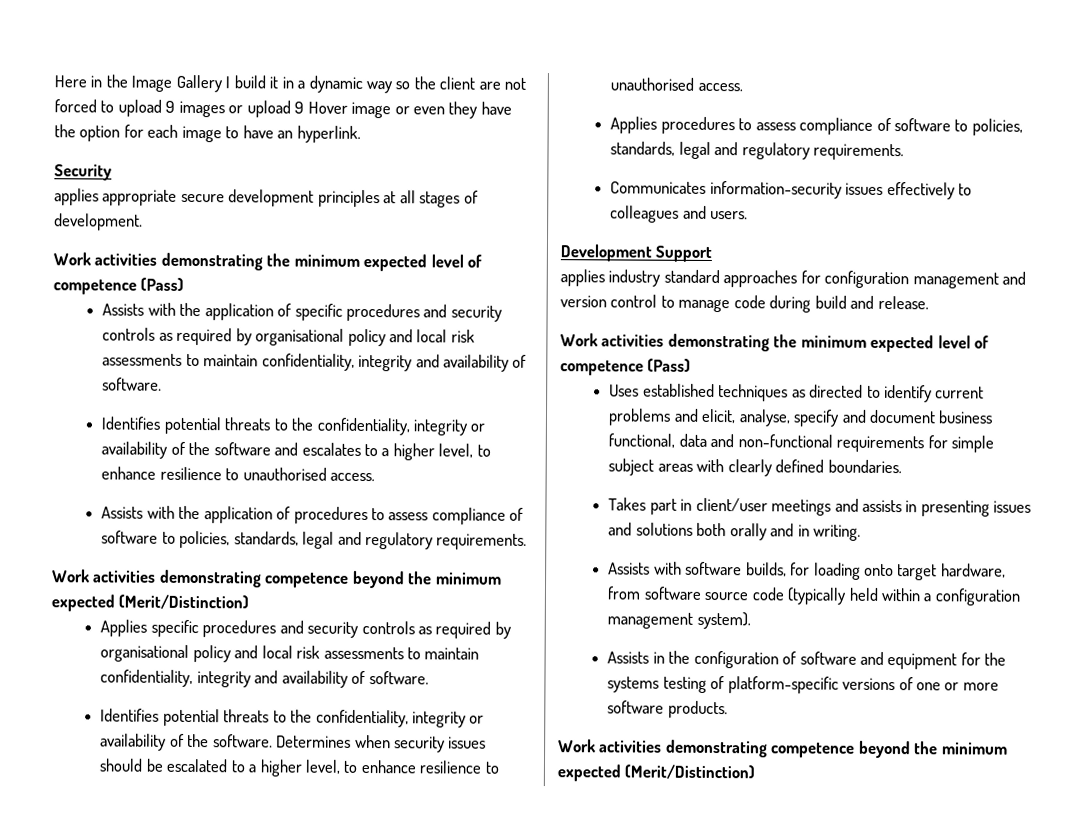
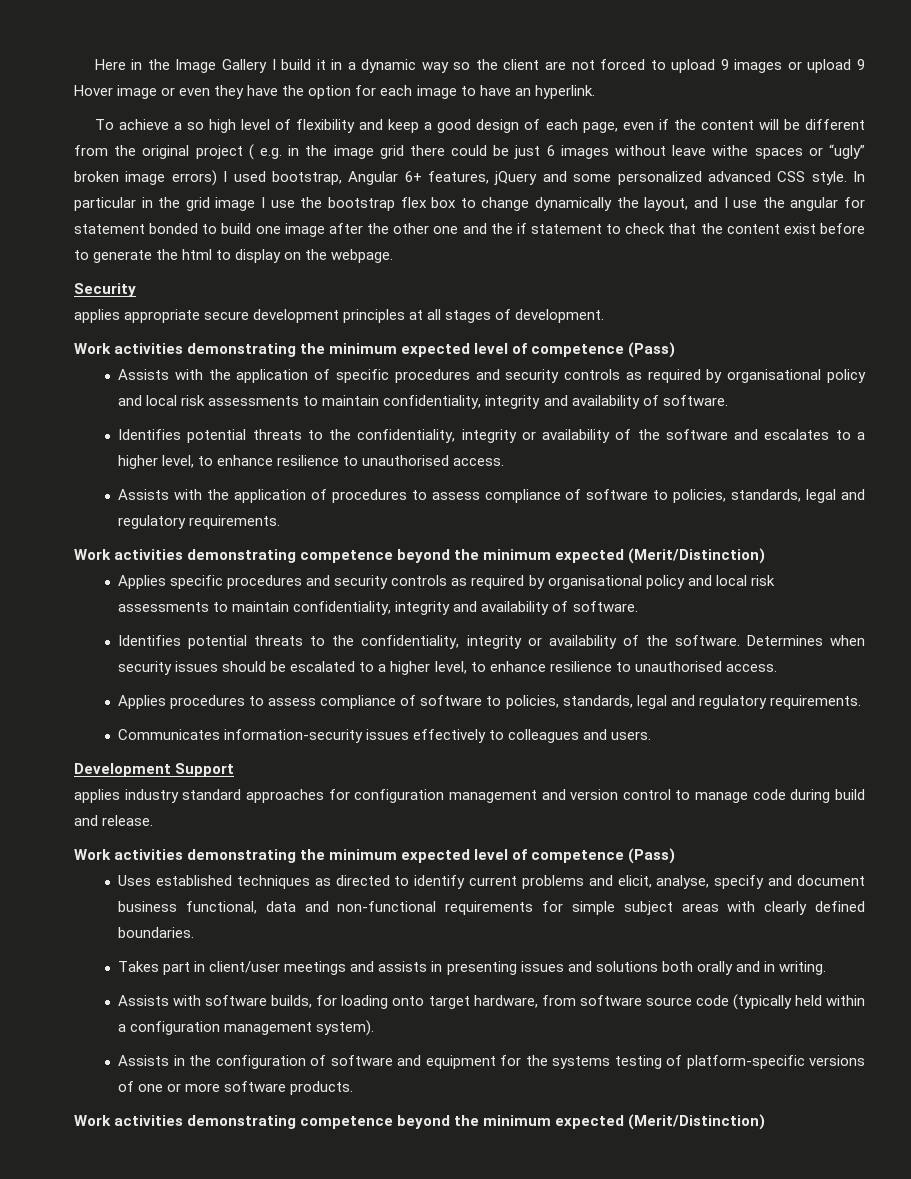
+ To achieve a so high level of flexibility and keep a good design of each page, even if the content will be different from the original project ( e.g. in the image grid there could be just 6 images without leave withe spaces or “ugly” broken image errors) I used bootstrap, Angular 6+ features, jQuery and some personalized advanced CSS style. In particular in the grid image I use the bootstrap flex box to change dynamically the layout, and I use the angular for statement bonded to build one image after the other one and the if statement to check that the content exist before to generate the html to display on the webpage.

